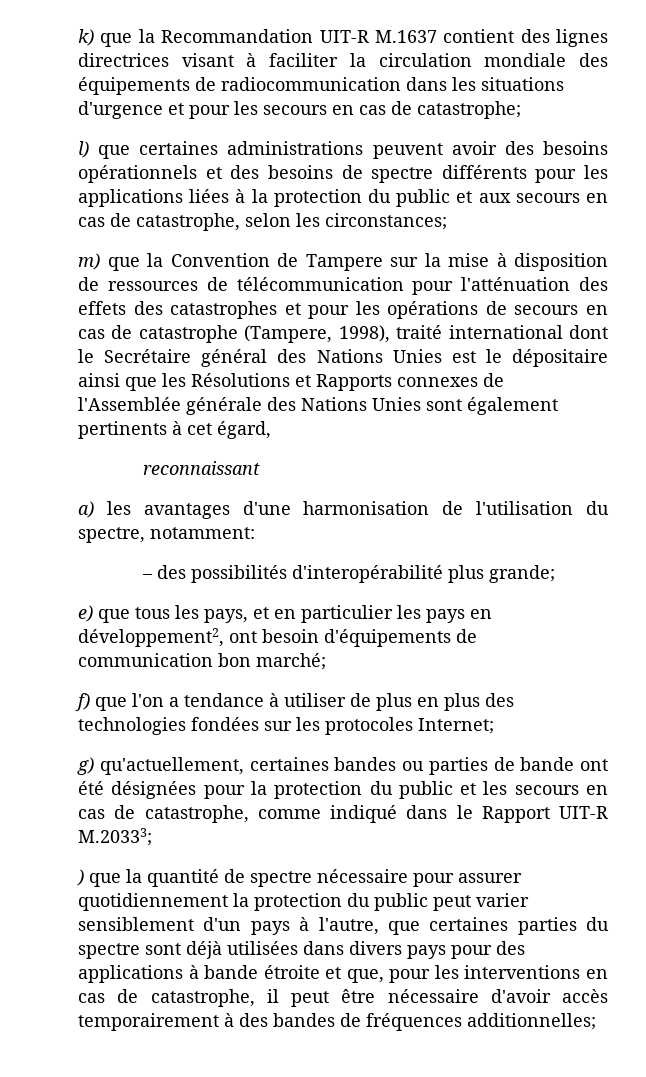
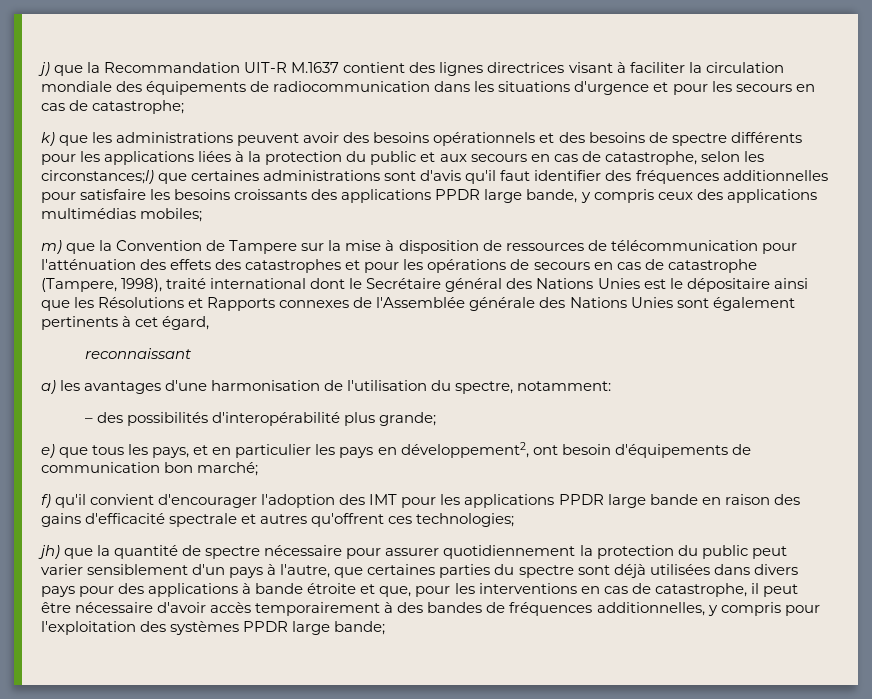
- k) que la Recommandation UIT-R M.1637 contient des lignes directrices visant à faciliter la circulation mondiale des équipements de radiocommunication dans les situations d'urgence et pour les secours en cas de catastrophe;
+ j) que la Recommandation UIT-R M.1637 contient des lignes directrices visant à faciliter la circulation mondiale des équipements de radiocommunication dans les situations d'urgence et pour les secours en cas de catastrophe;
- l) que certaines administrations peuvent avoir des besoins opérationnels et des besoins de spectre différents pour les applications liées à la protection du public et aux secours en cas de catastrophe, selon les circonstances;
+ k) que les administrations peuvent avoir des besoins opérationnels et des besoins de spectre différents pour les applications liées à la protection du public et aux secours en cas de catastrophe, selon les circonstances;l) que certaines administrations sont d'avis qu'il faut identifier des fréquences additionnelles pour satisfaire les besoins croissants des applications PPDR large bande, y compris ceux des applications multimédias mobiles;
- f) que l'on a tendance à utiliser de plus en plus des technologies fondées sur les protocoles Internet;
- g) qu'actuellement, certaines bandes ou parties de bande ont été désignées pour la protection du public et les secours en cas de catastrophe, comme indiqué dans le Rapport UIT-R M.20333;
- ) que la quantité de spectre nécessaire pour assurer quotidiennement la protection du public peut varier sensiblement d'un pays à l'autre, que certaines parties du spectre sont déjà utilisées dans divers pays pour des applications à bande étroite et que, pour les interventions en cas de catastrophe, il peut être nécessaire d'avoir accès temporairement à des bandes de fréquences additionnelles;
+ f) qu'il convient d'encourager l'adoption des IMT pour les applications PPDR large bande en raison des gains d'efficacité spectrale et autres qu'offrent ces technologies;
+ jh) que la quantité de spectre nécessaire pour assurer quotidiennement la protection du public peut varier sensiblement d'un pays à l'autre, que certaines parties du spectre sont déjà utilisées dans divers pays pour des applications à bande étroite et que, pour les interventions en cas de catastrophe, il peut être nécessaire d'avoir accès temporairement à des bandes de fréquences additionnelles, y compris pour l'exploitation des systèmes PPDR large bande;

